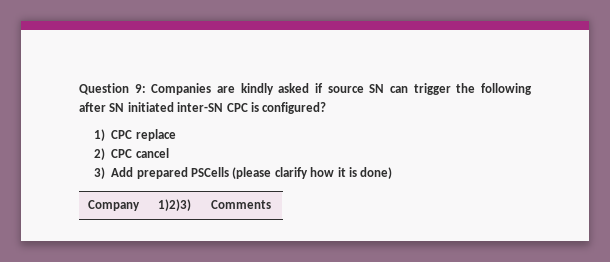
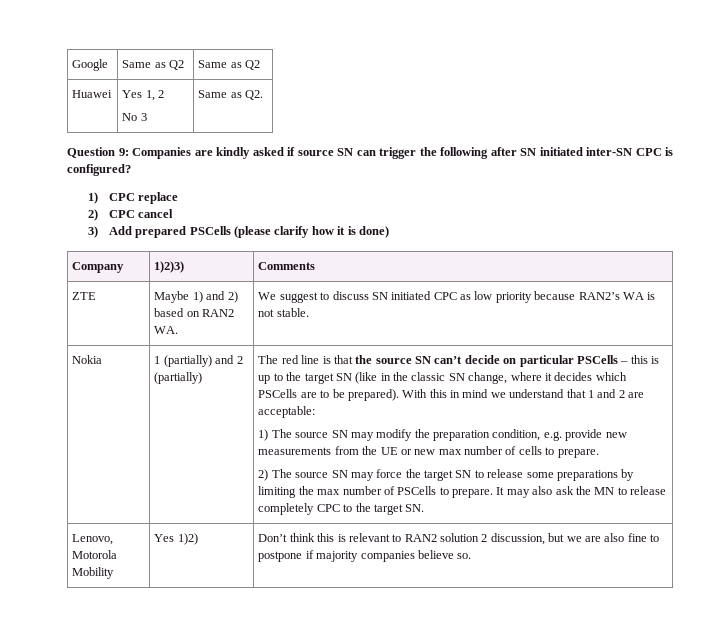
+ Google | Same as Q2 | Same as Q2
+ Huawei | Yes 1, 2
+ No 3 | Same as Q2.
+ ZTE | Maybe 1) and 2) based on RAN2 WA. | We suggest to discuss SN initiated CPC as low priority because RAN2’s WA is not stable.
+ Nokia | 1 (partially) and 2 (partially) | The red line is that the source SN can’t decide on particular PSCells – this is up to the target SN (like in the classic SN change, where it decides which PSCells are to be prepared). With this in mind we understand that 1 and 2 are acceptable:
+ 1) The source SN may modify the preparation condition, e.g. provide new measurements from the UE or new max number of cells to prepare.
+ 2) The source SN may force the target SN to release some preparations by limiting the max number of PSCells to prepare. It may also ask the MN to release completely CPC to the target SN.
+ Lenovo, Motorola Mobility | Yes 1)2) | Don’t think this is relevant to RAN2 solution 2 discussion, but we are also fine to postpone if majority companies believe so.

